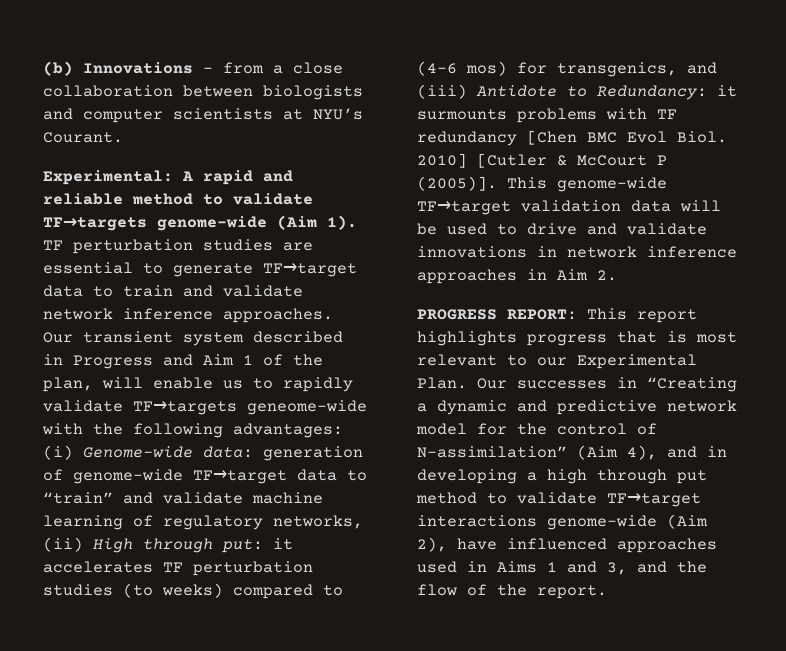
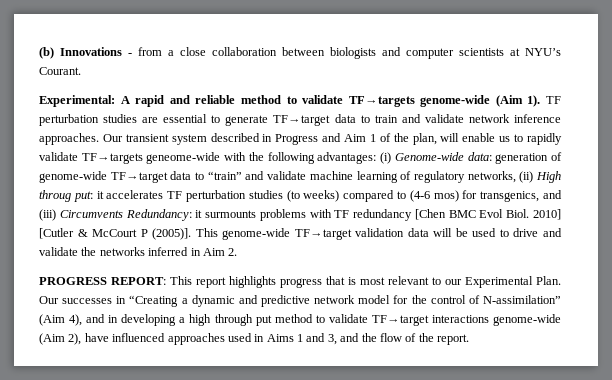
- generation of genome-wide TF→target data to “train” and validate machine learning of regulatory networks, (ii) High through put:
+ generation of genome-wide TF→target data to “train” and validate machine learning of regulatory networks, (ii) High throug put:
- it accelerates TF perturbation studies (to weeks) compared to (4-6 mos) for transgenics, and (iii) Antidote to Redundancy:
+ it accelerates TF perturbation studies (to weeks) compared to (4-6 mos) for transgenics, and (iii) Circumvents Redundancy:
- This genome-wide TF→target validation data will be used to drive and validate innovations in network inference approaches in Aim 2.
+ This genome-wide TF→target validation data will be used to drive and validate the networks inferred in Aim 2.

